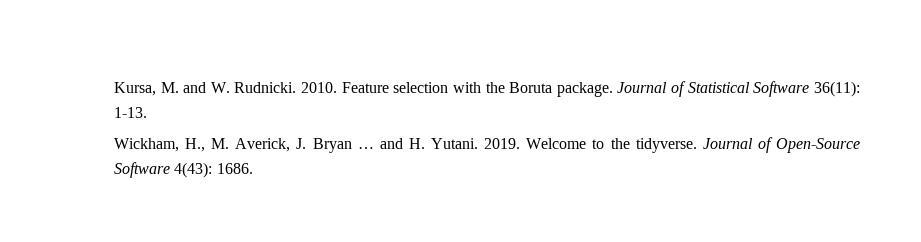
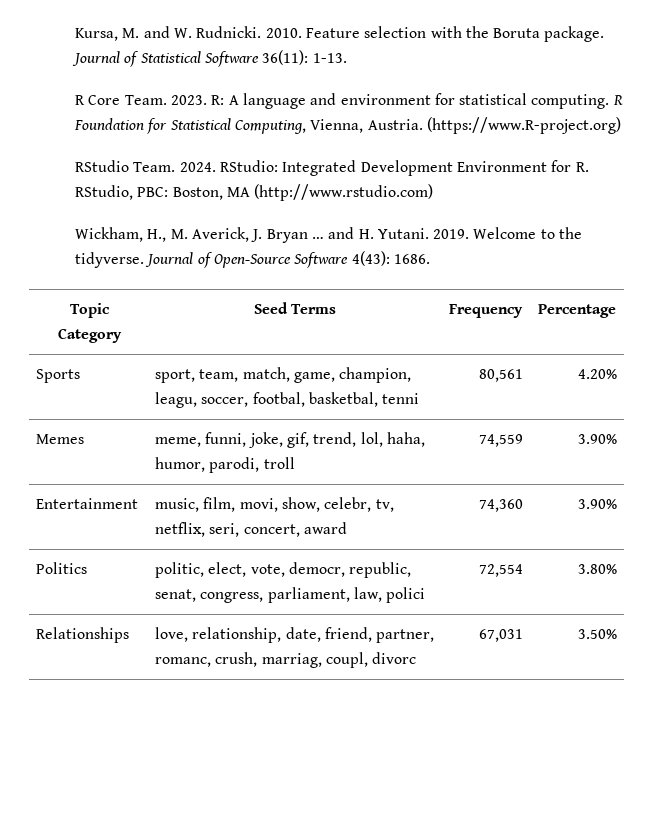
+ R Core Team. 2023. R: A language and environment for statistical computing. R Foundation for Statistical Computing, Vienna, Austria. (https://www.R-project.org)
+ RStudio Team. 2024. RStudio: Integrated Development Environment for R. RStudio, PBC: Boston, MA (http://www.rstudio.com)
+ Topic Category | Seed Terms | Frequency | Percentage
+ Sports | sport, team, match, game, champion, leagu, soccer, footbal, basketbal, tenni | 80,561 | 4.20%
+ Memes | meme, funni, joke, gif, trend, lol, haha, humor, parodi, troll | 74,559 | 3.90%
+ Entertainment | music, film, movi, show, celebr, tv, netflix, seri, concert, award | 74,360 | 3.90%
+ Politics | politic, elect, vote, democr, republic, senat, congress, parliament, law, polici | 72,554 | 3.80%
+ Relationships | love, relationship, date, friend, partner, romanc, crush, marriag, coupl, divorc | 67,031 | 3.50%

